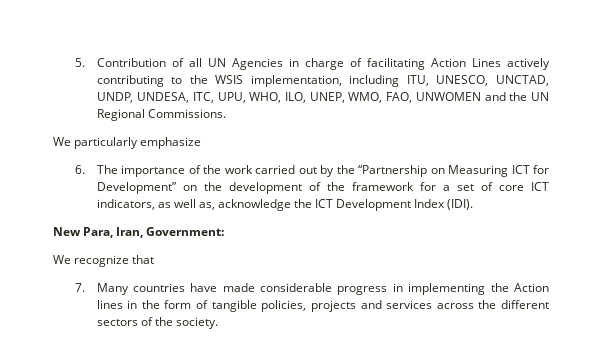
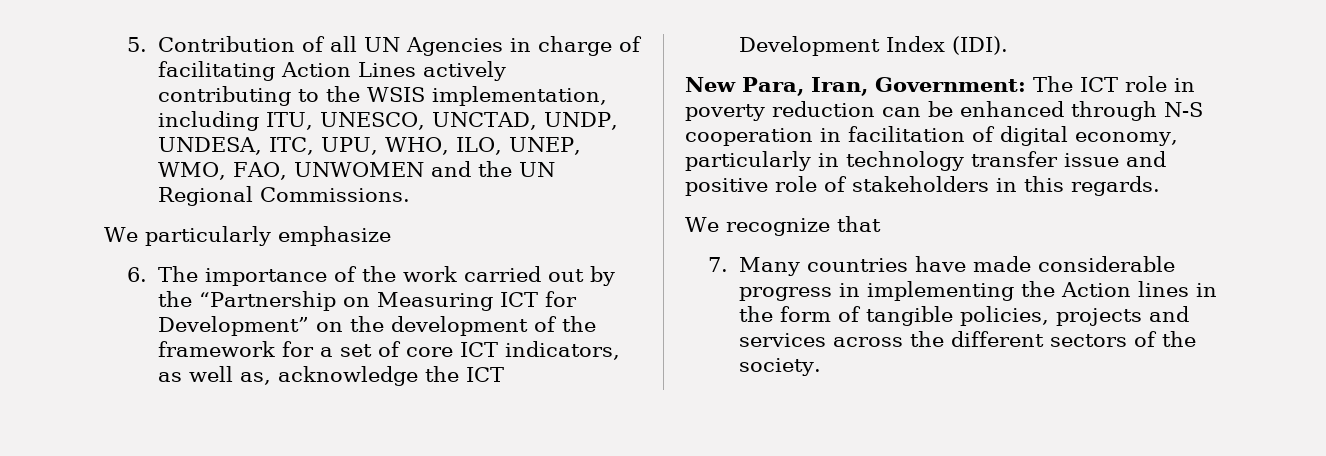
- New Para, Iran, Government:
+ New Para, Iran, Government: The ICT role in poverty reduction can be enhanced through N-S cooperation in facilitation of digital economy, particularly in technology transfer issue and positive role of stakeholders in this regards.

